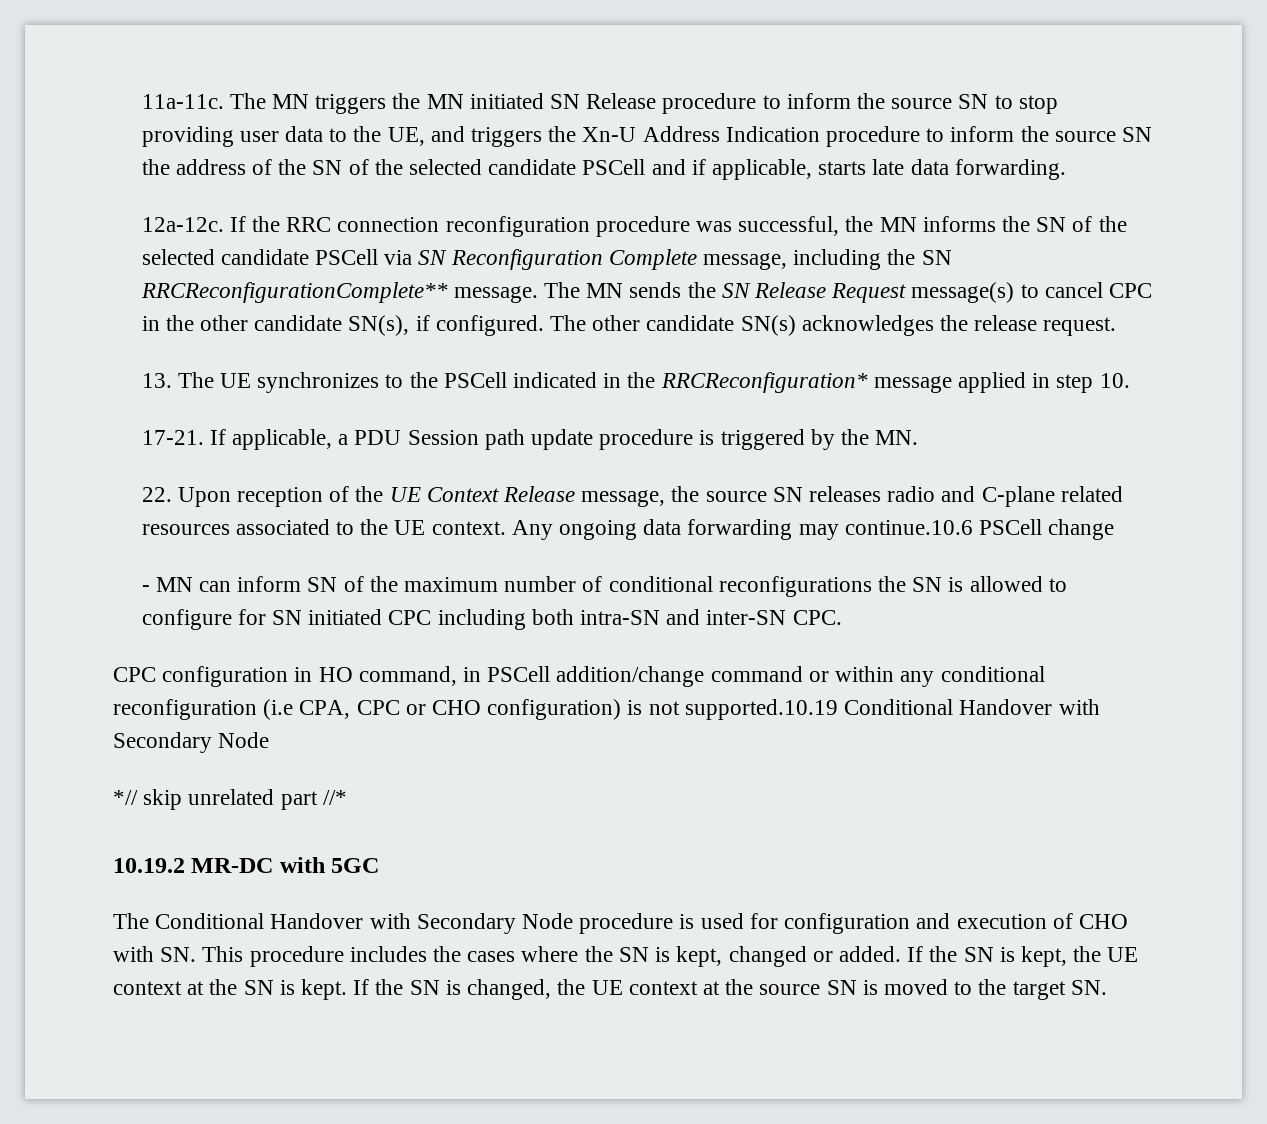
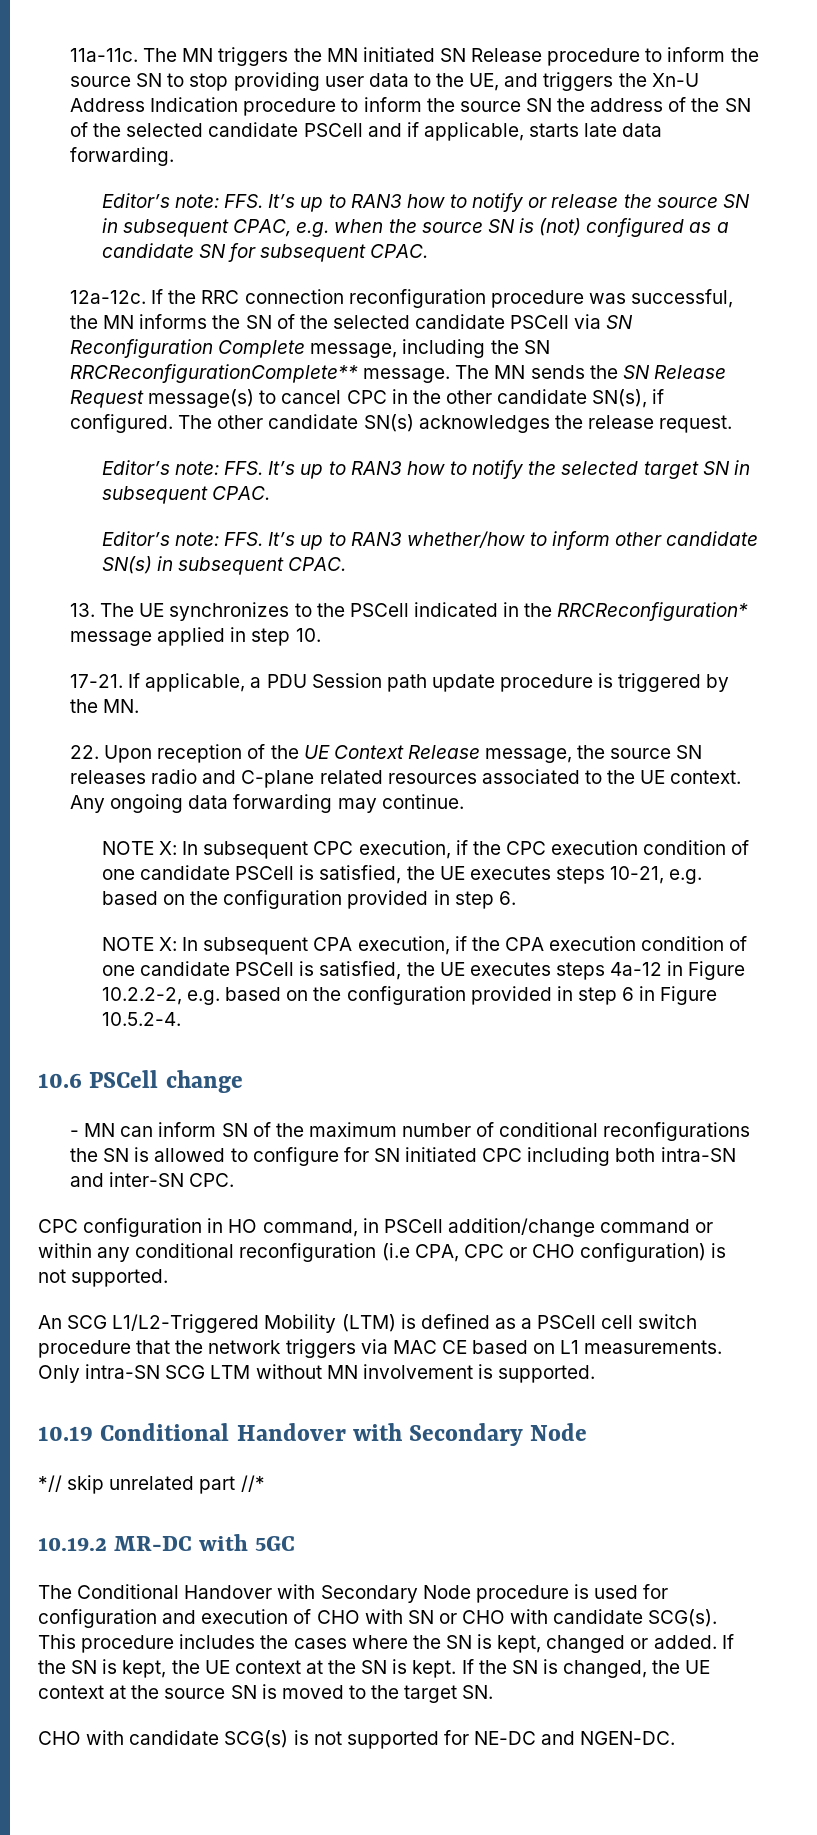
+ Editor’s note: FFS. It’s up to RAN3 how to notify or release the source SN in subsequent CPAC, e.g. when the source SN is (not) configured as a candidate SN for subsequent CPAC.
+ Editor’s note: FFS. It’s up to RAN3 how to notify the selected target SN in subsequent CPAC.
+ Editor’s note: FFS. It’s up to RAN3 whether/how to inform other candidate SN(s) in subsequent CPAC.
- Any ongoing data forwarding may continue.10.6 PSCell change
+ Any ongoing data forwarding may continue.
+ NOTE X: In subsequent CPC execution, if the CPC execution condition of one candidate PSCell is satisfied, the UE executes steps 10-21, e.g. based on the configuration provided in step 6.
+ NOTE X: In subsequent CPA execution, if the CPA execution condition of one candidate PSCell is satisfied, the UE executes steps 4a-12 in Figure 10.2.2-2, e.g. based on the configuration provided in step 6 in Figure 10.5.2-4.
+ 10.6 PSCell change
- CPC configuration in HO command, in PSCell addition/change command or within any conditional reconfiguration (i.e CPA, CPC or CHO configuration) is not supported.10.19 Conditional Handover with Secondary Node
+ CPC configuration in HO command, in PSCell addition/change command or within any conditional reconfiguration (i.e CPA, CPC or CHO configuration) is not supported.
+ An SCG L1/L2-Triggered Mobility (LTM) is defined as a PSCell cell switch procedure that the network triggers via MAC CE based on L1 measurements. Only intra-SN SCG LTM without MN involvement is supported.
+ 10.19 Conditional Handover with Secondary Node
- The Conditional Handover with Secondary Node procedure is used for configuration and execution of CHO with SN. This procedure includes the cases where the SN is kept, changed or added.
+ The Conditional Handover with Secondary Node procedure is used for configuration and execution of CHO with SN or CHO with candidate SCG(s). This procedure includes the cases where the SN is kept, changed or added.
+ CHO with candidate SCG(s) is not supported for NE-DC and NGEN-DC.

